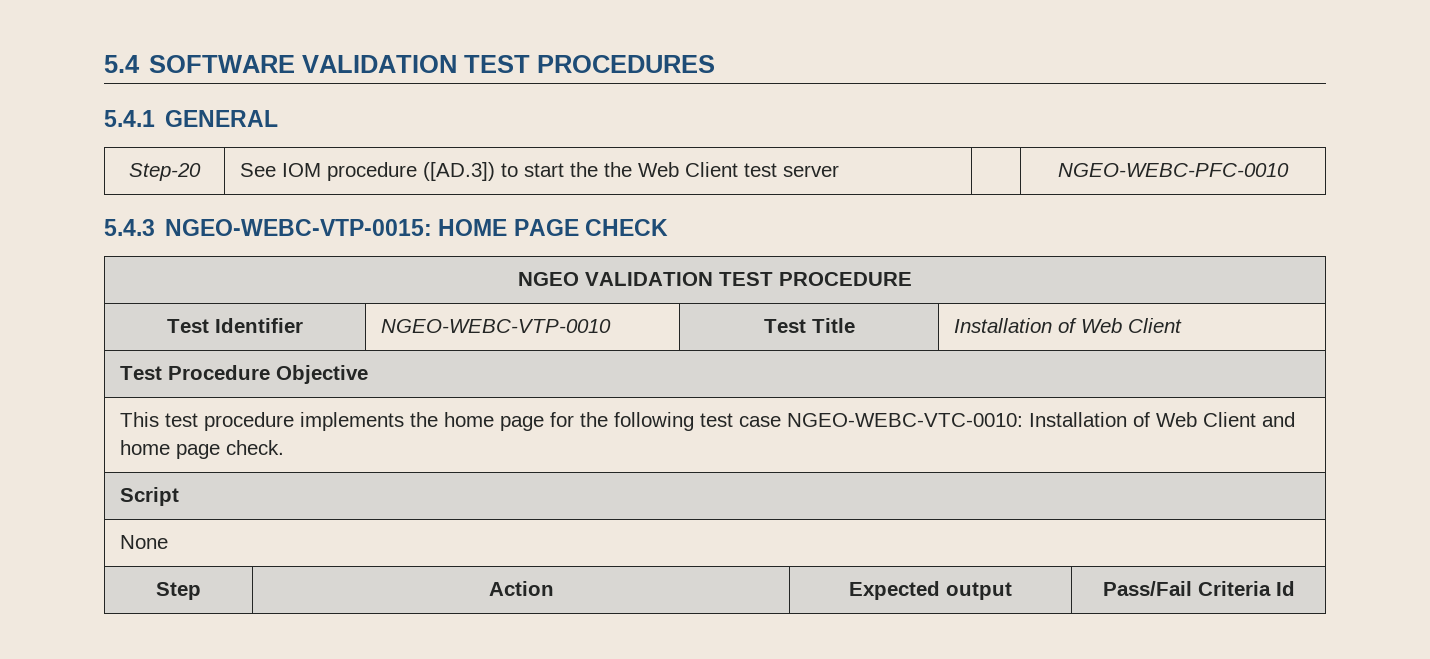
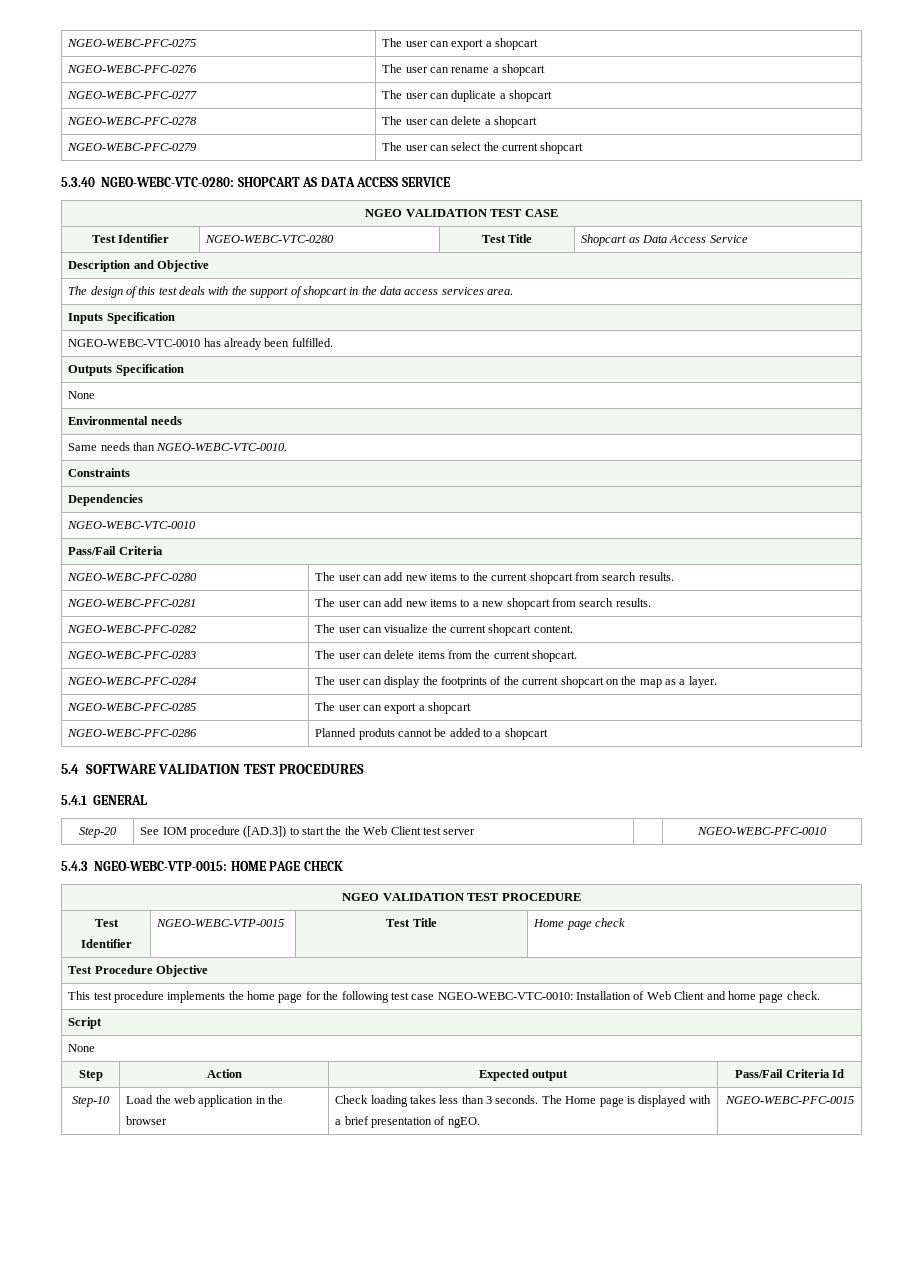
+ NGEO-WEBC-PFC-0275 | The user can export a shopcart
+ NGEO-WEBC-PFC-0276 | The user can rename a shopcart
+ NGEO-WEBC-PFC-0277 | The user can duplicate a shopcart
+ NGEO-WEBC-PFC-0278 | The user can delete a shopcart
+ NGEO-WEBC-PFC-0279 | The user can select the current shopcart
+ 5.3.40 NGEO-WEBC-VTC-0280: SHOPCART AS DATA ACCESS SERVICE
+ NGEO VALIDATION TEST CASE
+ Test Identifier | NGEO-WEBC-VTC-0280 | Test Title | Shopcart as Data Access Service
+ Description and Objective
+ The design of this test deals with the support of shopcart in the data access services area.
+ Inputs Specification
+ NGEO-WEBC-VTC-0010 has already been fulfilled.
+ Outputs Specification
+ None
+ Environmental needs
+ Same needs than NGEO-WEBC-VTC-0010.
+ Constraints
+ Dependencies
+ NGEO-WEBC-VTC-0010
+ Pass/Fail Criteria
+ NGEO-WEBC-PFC-0280 | The user can add new items to the current shopcart from search results.
+ NGEO-WEBC-PFC-0281 | The user can add new items to a new shopcart from search results.
+ NGEO-WEBC-PFC-0282 | The user can visualize the current shopcart content.
+ NGEO-WEBC-PFC-0283 | The user can delete items from the current shopcart.
+ NGEO-WEBC-PFC-0284 | The user can display the footprints of the current shopcart on the map as a layer.
+ NGEO-WEBC-PFC-0285 | The user can export a shopcart
+ NGEO-WEBC-PFC-0286 | Planned produts cannot be added to a shopcart
- Test Identifier | NGEO-WEBC-VTP-0010 | Test Title | Installation of Web Client
+ Test Identifier | NGEO-WEBC-VTP-0015 | Test Title | Home page check
+ Step-10 | Load the web application in the browser | Check loading takes less than 3 seconds. The Home page is displayed with a brief presentation of ngEO. | NGEO-WEBC-PFC-0015

